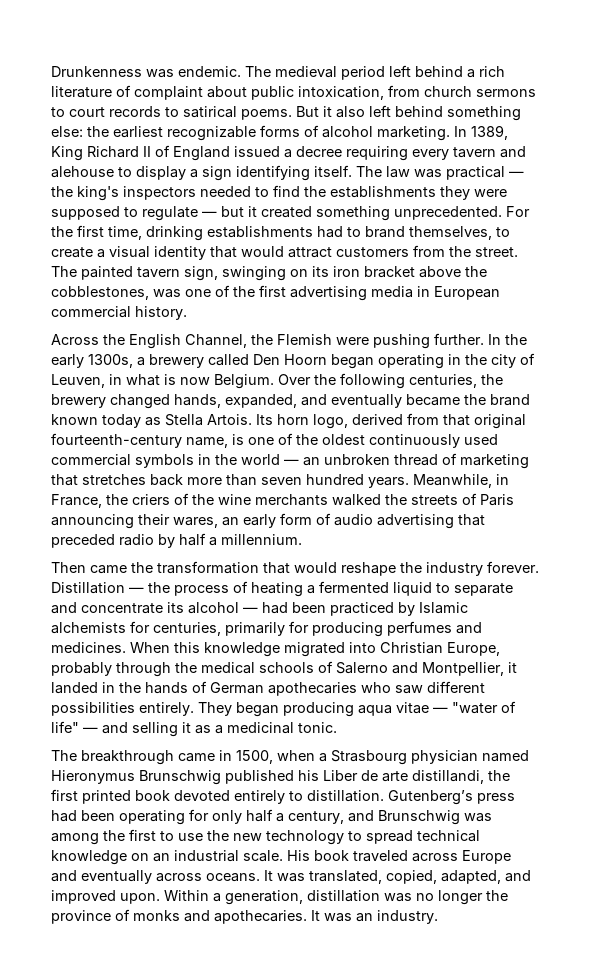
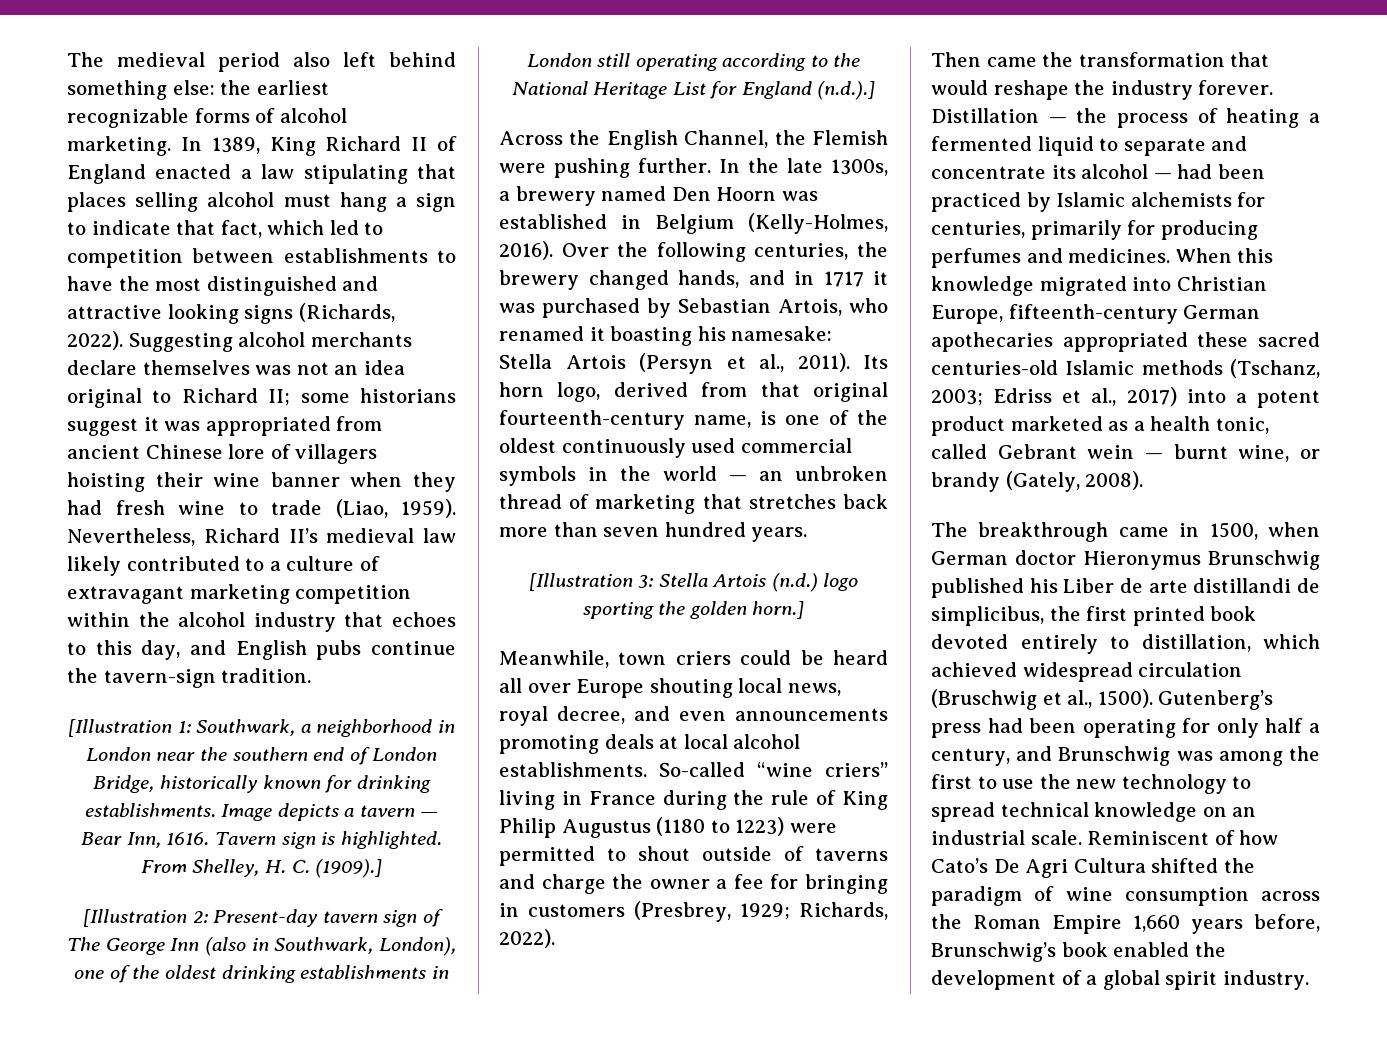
- Drunkenness was endemic. The medieval period left behind a rich literature of complaint about public intoxication, from church sermons to court records to satirical poems. But it also left behind something else: the earliest recognizable forms of alcohol marketing.
+ The medieval period also left behind something else: the earliest recognizable forms of alcohol marketing.
- In 1389, King Richard II of England issued a decree requiring every tavern and alehouse to display a sign identifying itself. The law was practical — the king's inspectors needed to find the establishments they were supposed to regulate — but it created something unprecedented. For the first time, drinking establishments had to brand themselves, to create a visual identity that would attract customers from the street. The painted tavern sign, swinging on its iron bracket above the cobblestones, was one of the first advertising media in European commercial history.
+ In 1389, King Richard II of England enacted a law stipulating that places selling alcohol must hang a sign to indicate that fact, which led to competition between establishments to have the most distinguished and attractive looking signs (Richards, 2022). Suggesting alcohol merchants declare themselves was not an idea original to Richard II; some historians suggest it was appropriated from ancient Chinese lore of villagers hoisting their wine banner when they had fresh wine to trade (Liao, 1959). Nevertheless, Richard II’s medieval law likely contributed to a culture of extravagant marketing competition within the alcohol industry that echoes to this day, and English pubs continue the tavern-sign tradition.
+ [Illustration 1: Southwark, a neighborhood in London near the southern end of London Bridge, historically known for drinking establishments. Image depicts a tavern — Bear Inn, 1616. Tavern sign is highlighted. From Shelley, H. C. (1909).]
+ [Illustration 2: Present-day tavern sign of The George Inn (also in Southwark, London), one of the oldest drinking establishments in London still operating according to the National Heritage List for England (n.d.).]
- In the early 1300s, a brewery called Den Hoorn began operating in the city of Leuven, in what is now Belgium.
+ In the late 1300s, a brewery named Den Hoorn was established in Belgium (Kelly-Holmes, 2016).
- Over the following centuries, the brewery changed hands, expanded, and eventually became the brand known today as Stella Artois.
+ Over the following centuries, the brewery changed hands, and in 1717 it was purchased by Sebastian Artois, who renamed it boasting his namesake: Stella Artois (Persyn et al., 2011).
- Its horn logo, derived from that original fourteenth-century name, is one of the oldest continuously used commercial symbols in the world — an unbroken thread of marketing that stretches back more than seven hundred years. Meanwhile, in France, the criers of the wine merchants walked the streets of Paris announcing their wares, an early form of audio advertising that preceded radio by half a millennium.
+ Its horn logo, derived from that original fourteenth-century name, is one of the oldest continuously used commercial symbols in the world — an unbroken thread of marketing that stretches back more than seven hundred years.
+ [Illustration 3: Stella Artois (n.d.) logo sporting the golden horn.]
+ Meanwhile, town criers could be heard all over Europe shouting local news, royal decree, and even announcements promoting deals at local alcohol establishments. So-called “wine criers” living in France during the rule of King Philip Augustus (1180 to 1223) were permitted to shout outside of taverns and charge the owner a fee for bringing in customers (Presbrey, 1929; Richards, 2022).
- When this knowledge migrated into Christian Europe, probably through the medical schools of Salerno and Montpellier, it landed in the hands of German apothecaries who saw different possibilities entirely. They began producing aqua vitae — "water of life" — and selling it as a medicinal tonic.
+ When this knowledge migrated into Christian Europe, fifteenth-century German apothecaries appropriated these sacred centuries-old Islamic methods (Tschanz, 2003; Edriss et al., 2017) into a potent product marketed as a health tonic, called Gebrant wein — burnt wine, or brandy (Gately, 2008).
- The breakthrough came in 1500, when a Strasbourg physician named Hieronymus Brunschwig published his Liber de arte distillandi, the first printed book devoted entirely to distillation.
+ The breakthrough came in 1500, when German doctor Hieronymus Brunschwig published his Liber de arte distillandi de simplicibus, the first printed book devoted entirely to distillation, which achieved widespread circulation (Bruschwig et al., 1500).
- His book traveled across Europe and eventually across oceans. It was translated, copied, adapted, and improved upon. Within a generation, distillation was no longer the province of monks and apothecaries. It was an industry.
+ Reminiscent of how Cato’s De Agri Cultura shifted the paradigm of wine consumption across the Roman Empire 1,660 years before, Brunschwig’s book enabled the development of a global spirit industry.

